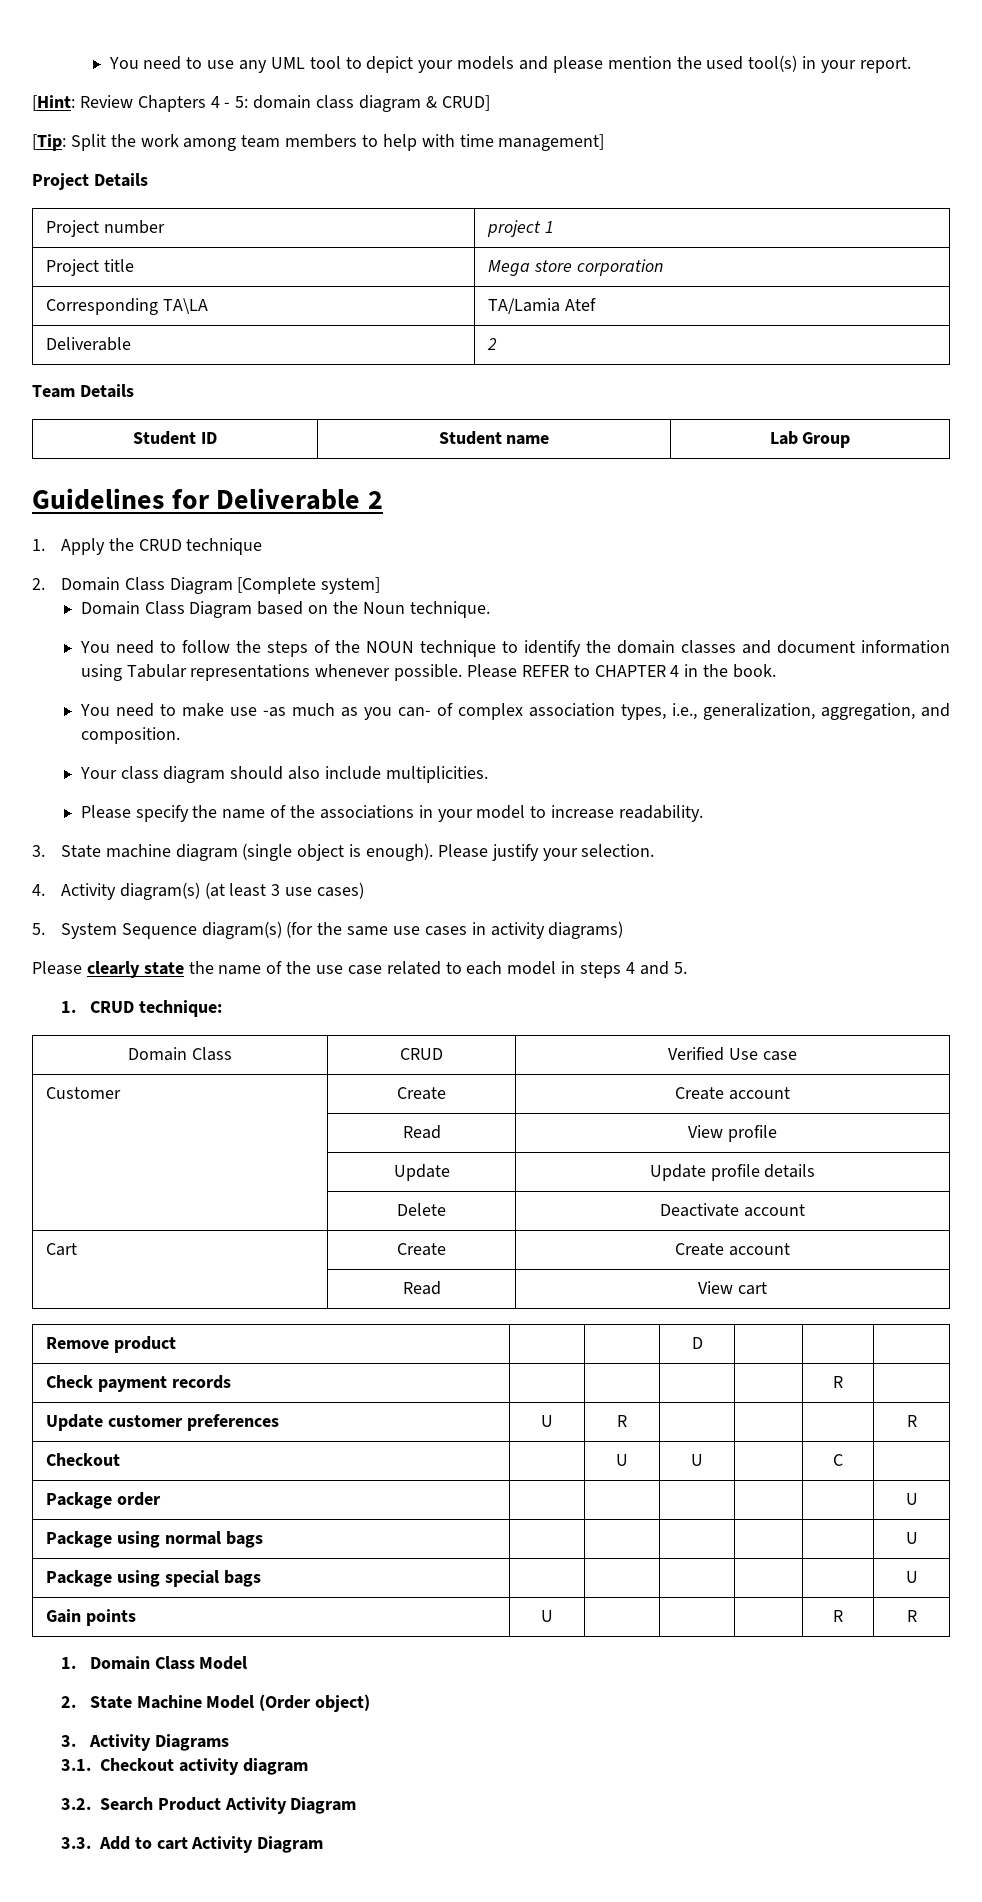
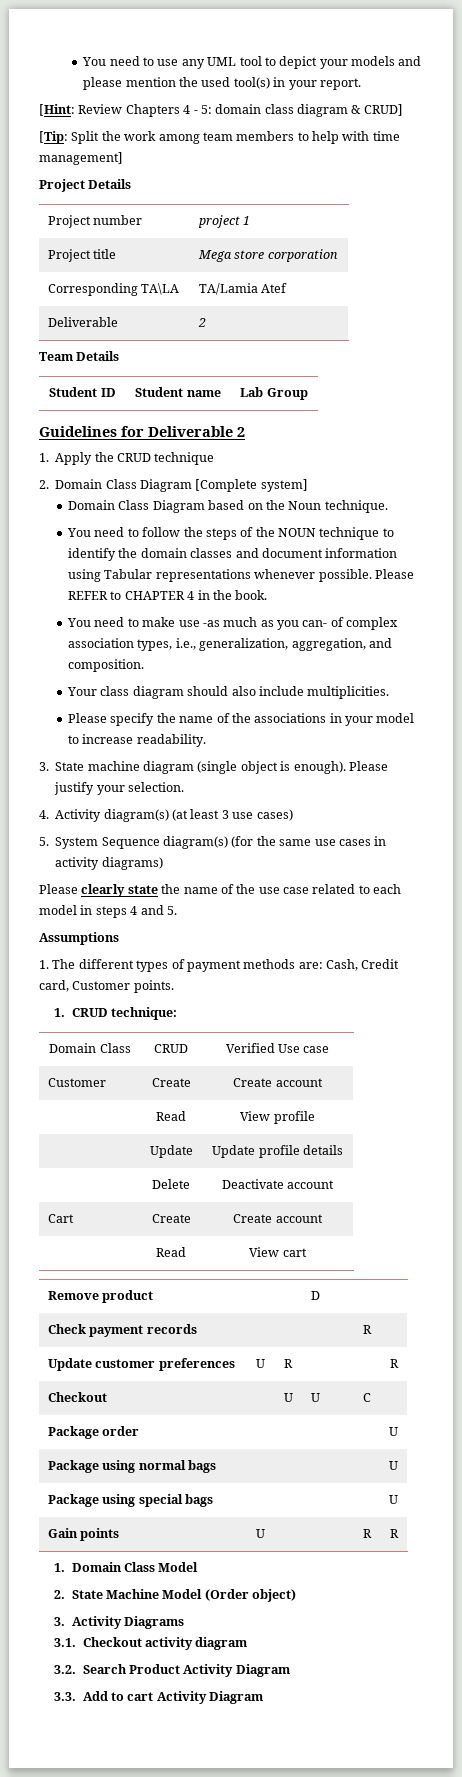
+ Assumptions
+ 1. The different types of payment methods are: Cash, Credit card, Customer points.

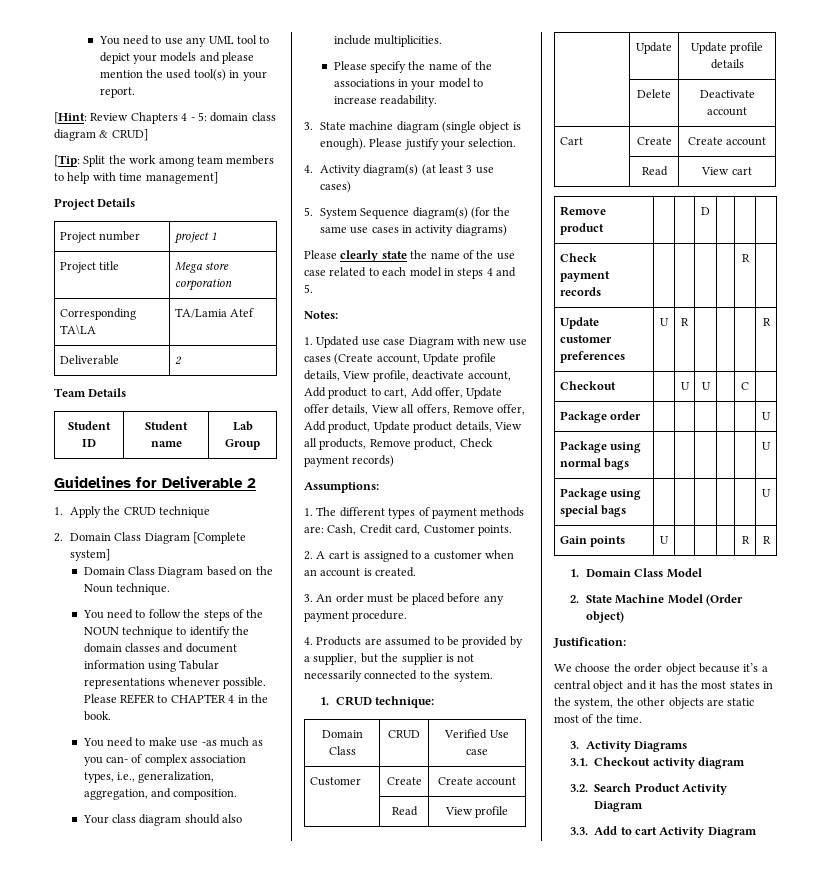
- Assumptions
+ Notes:
+ 1. Updated use case Diagram with new use cases (Create account, Update profile details, View profile, deactivate account, Add product to cart, Add offer, Update offer details, View all offers, Remove offer, Add product, Update product details, View all products, Remove product, Check payment records)
+ Assumptions:
+ 2. A cart is assigned to a customer when an account is created.
+ 3. An order must be placed before any payment procedure.
+ 4. Products are assumed to be provided by a supplier, but the supplier is not necessarily connected to the system.
+ Justification:
+ We choose the order object because it’s a central object and it has the most states in the system, the other objects are static most of the time.

